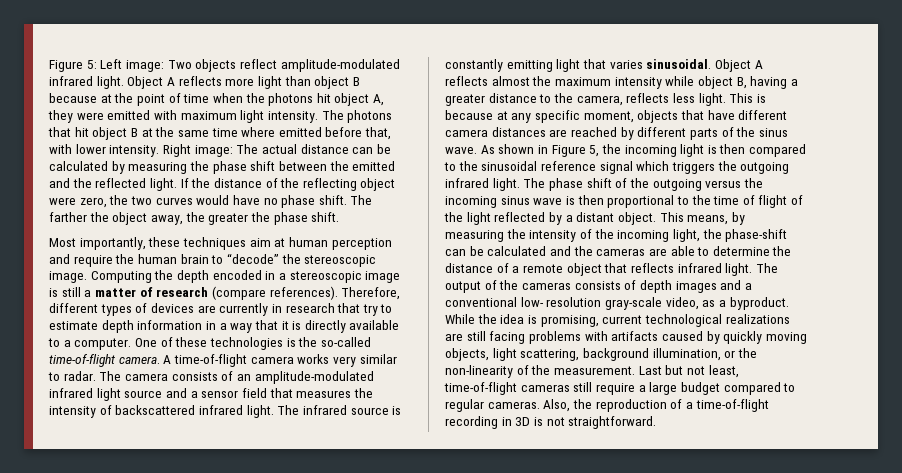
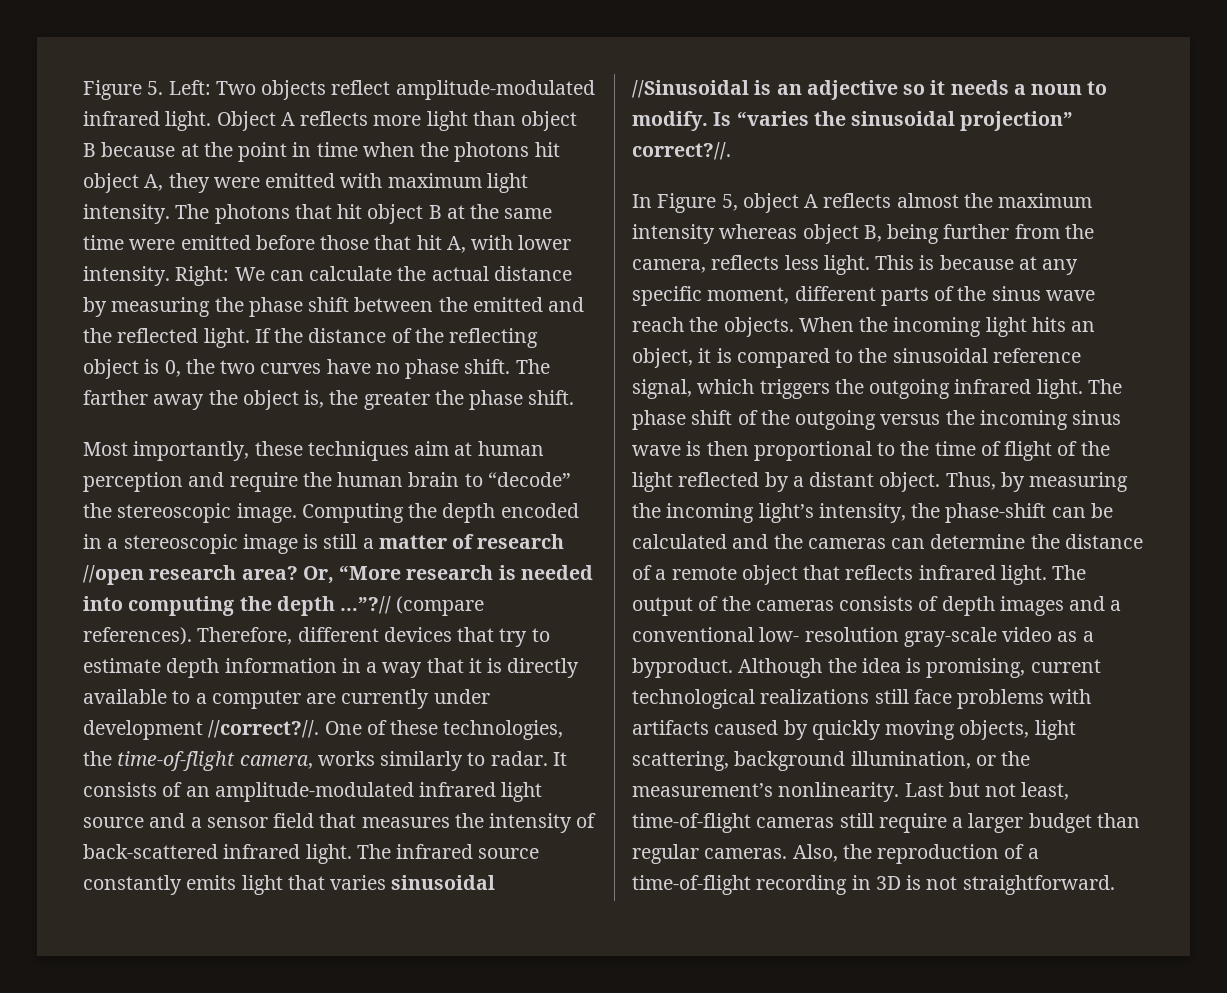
- Figure 5: Left image: Two objects reflect amplitude-modulated infrared light.
+ Figure 5. Left: Two objects reflect amplitude-modulated infrared light.
- Object A reflects more light than object B because at the point of time when the photons hit object A, they were emitted with maximum light intensity.
+ Object A reflects more light than object B because at the point in time when the photons hit object A, they were emitted with maximum light intensity.
- The photons that hit object B at the same time where emitted before that, with lower intensity. Right image: The actual distance can be calculated by measuring the phase shift between the emitted and the reflected light.
+ The photons that hit object B at the same time were emitted before those that hit A, with lower intensity. Right: We can calculate the actual distance by measuring the phase shift between the emitted and the reflected light.
- If the distance of the reflecting object were zero, the two curves would have no phase shift.
+ If the distance of the reflecting object is 0, the two curves have no phase shift.
- The farther the object away, the greater the phase shift.
+ The farther away the object is, the greater the phase shift.
- Computing the depth encoded in a stereoscopic image is still a matter of research (compare references). Therefore, different types of devices are currently in research that try to estimate depth information in a way that it is directly available to a computer. One of these technologies is the so-called time-of-flight camera. A time-of-flight camera works very similar to radar. The camera consists of an amplitude-modulated infrared light source and a sensor field that measures the intensity of backscattered infrared light.
+ Computing the depth encoded in a stereoscopic image is still a matter of research //open research area? Or, “More research is needed into computing the depth …”?// (compare references). Therefore, different devices that try to estimate depth information in a way that it is directly available to a computer are currently under development //correct?//. One of these technologies, the time-of-flight camera, works similarly to radar. It consists of an amplitude-modulated infrared light source and a sensor field that measures the intensity of back-scattered infrared light.
- The infrared source is constantly emitting light that varies sinusoidal. Object A reflects almost the maximum intensity while object B, having a greater distance to the camera, reflects less light.
+ The infrared source constantly emits light that varies sinusoidal //Sinusoidal is an adjective so it needs a noun to modify. Is “varies the sinusoidal projection” correct?//.
+ In Figure 5, object A reflects almost the maximum intensity whereas object B, being further from the camera, reflects less light.
- This is because at any specific moment, objects that have different camera distances are reached by different parts of the sinus wave. As shown in Figure 5, the incoming light is then compared to the sinusoidal reference signal which triggers the outgoing infrared light.
+ This is because at any specific moment, different parts of the sinus wave reach the objects. When the incoming light hits an object, it is compared to the sinusoidal reference signal, which triggers the outgoing infrared light.
- This means, by measuring the intensity of the incoming light, the phase-shift can be calculated and the cameras are able to determine the distance of a remote object that reflects infrared light.
+ Thus, by measuring the incoming light’s intensity, the phase-shift can be calculated and the cameras can determine the distance of a remote object that reflects infrared light.
- The output of the cameras consists of depth images and a conventional low- resolution gray-scale video, as a byproduct.
+ The output of the cameras consists of depth images and a conventional low- resolution gray-scale video as a byproduct.
- While the idea is promising, current technological realizations are still facing problems with artifacts caused by quickly moving objects, light scattering, background illumination, or the non-linearity of the measurement.
+ Although the idea is promising, current technological realizations still face problems with artifacts caused by quickly moving objects, light scattering, background illumination, or the measurement’s nonlinearity.
- Last but not least, time-of-flight cameras still require a large budget compared to regular cameras.
+ Last but not least, time-of-flight cameras still require a larger budget than regular cameras.

